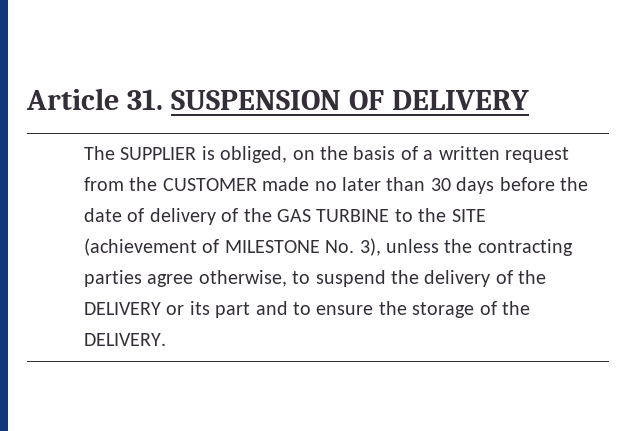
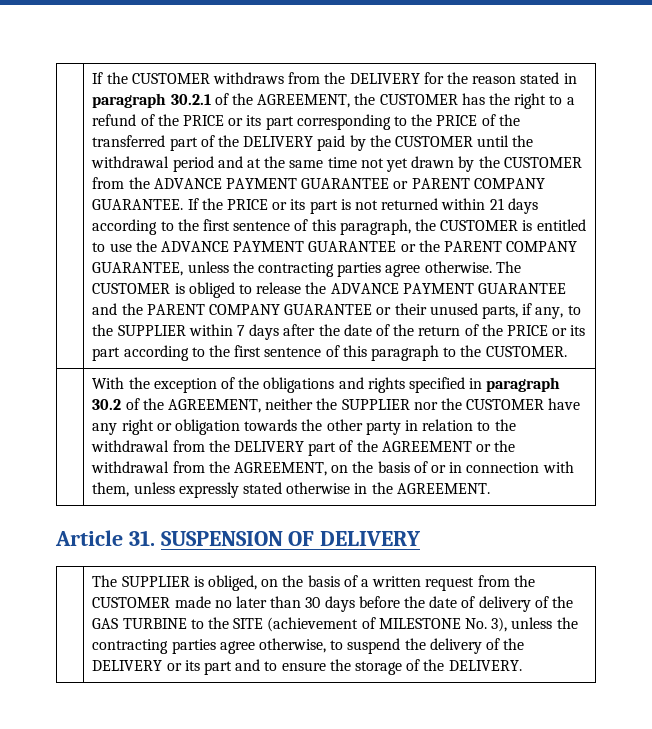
+ If the CUSTOMER withdraws from the DELIVERY for the reason stated in paragraph 30.2.1 of the AGREEMENT, the CUSTOMER has the right to a refund of the PRICE or its part corresponding to the PRICE of the transferred part of the DELIVERY paid by the CUSTOMER until the withdrawal period and at the same time not yet drawn by the CUSTOMER from the ADVANCE PAYMENT GUARANTEE or PARENT COMPANY GUARANTEE. If the PRICE or its part is not returned within 21 days according to the first sentence of this paragraph, the CUSTOMER is entitled to use the ADVANCE PAYMENT GUARANTEE or the PARENT COMPANY GUARANTEE, unless the contracting parties agree otherwise. The CUSTOMER is obliged to release the ADVANCE PAYMENT GUARANTEE and the PARENT COMPANY GUARANTEE or their unused parts, if any, to the SUPPLIER within 7 days after the date of the return of the PRICE or its part according to the first sentence of this paragraph to the CUSTOMER.
+ | With the exception of the obligations and rights specified in paragraph 30.2 of the AGREEMENT, neither the SUPPLIER nor the CUSTOMER have any right or obligation towards the other party in relation to the withdrawal from the DELIVERY part of the AGREEMENT or the withdrawal from the AGREEMENT, on the basis of or in connection with them, unless expressly stated otherwise in the AGREEMENT.

